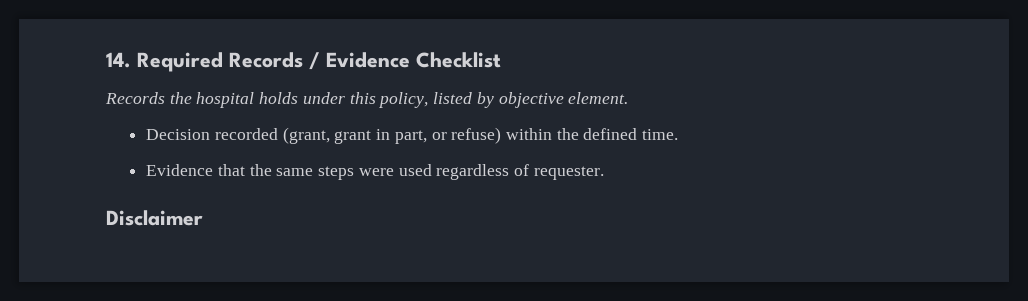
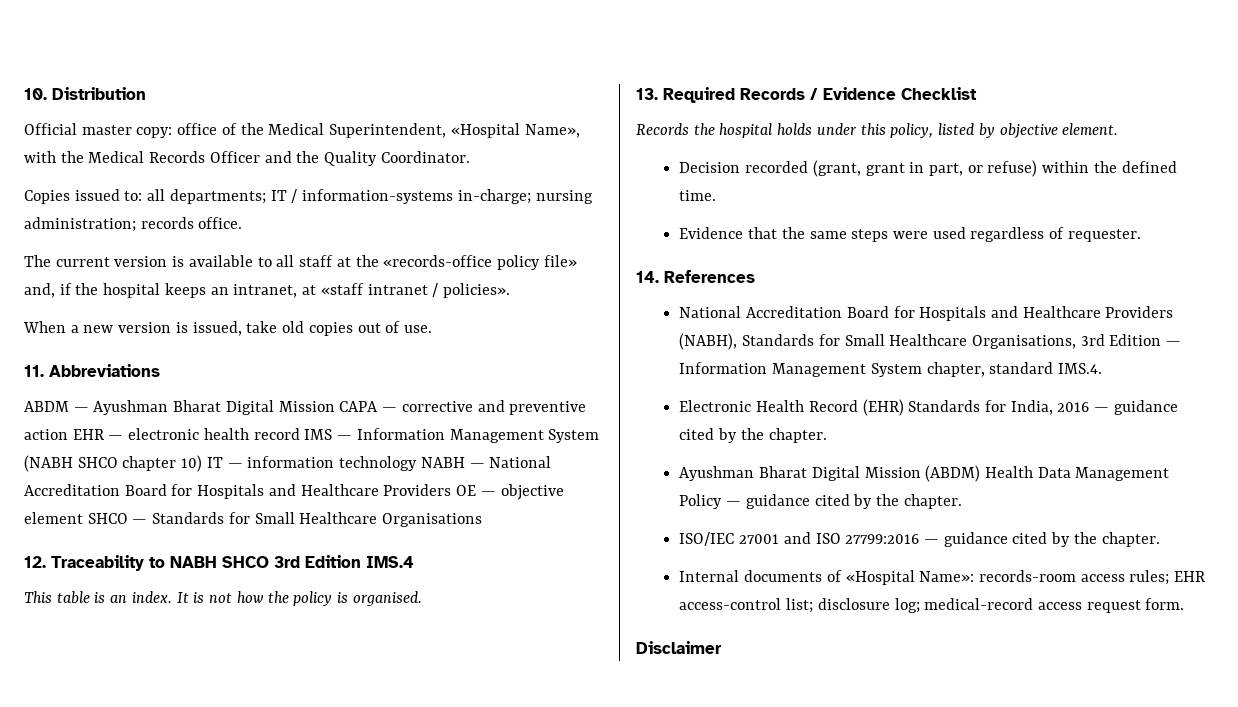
- 14. Required Records / Evidence Checklist
+ 10. Distribution
+ Official master copy: office of the Medical Superintendent, «Hospital Name», with the Medical Records Officer and the Quality Coordinator.
+ Copies issued to: all departments; IT / information-systems in-charge; nursing administration; records office.
+ The current version is available to all staff at the «records-office policy file» and, if the hospital keeps an intranet, at «staff intranet / policies».
+ When a new version is issued, take old copies out of use.
+ 11. Abbreviations
+ ABDM — Ayushman Bharat Digital Mission CAPA — corrective and preventive action EHR — electronic health record IMS — Information Management System (NABH SHCO chapter 10) IT — information technology NABH — National Accreditation Board for Hospitals and Healthcare Providers OE — objective element SHCO — Standards for Small Healthcare Organisations
+ 12. Traceability to NABH SHCO 3rd Edition IMS.4
+ This table is an index. It is not how the policy is organised.
+ 13. Required Records / Evidence Checklist
+ 14. References
+ National Accreditation Board for Hospitals and Healthcare Providers (NABH), Standards for Small Healthcare Organisations, 3rd Edition — Information Management System chapter, standard IMS.4.
+ Electronic Health Record (EHR) Standards for India, 2016 — guidance cited by the chapter.
+ Ayushman Bharat Digital Mission (ABDM) Health Data Management Policy — guidance cited by the chapter.
+ ISO/IEC 27001 and ISO 27799:2016 — guidance cited by the chapter.
+ Internal documents of «Hospital Name»: records-room access rules; EHR access-control list; disclosure log; medical-record access request form.

